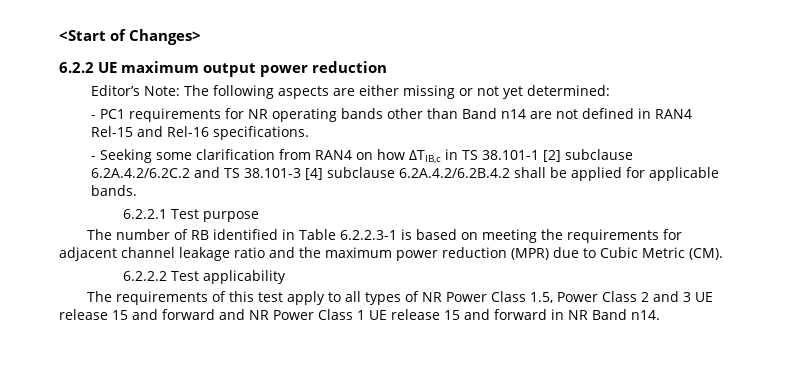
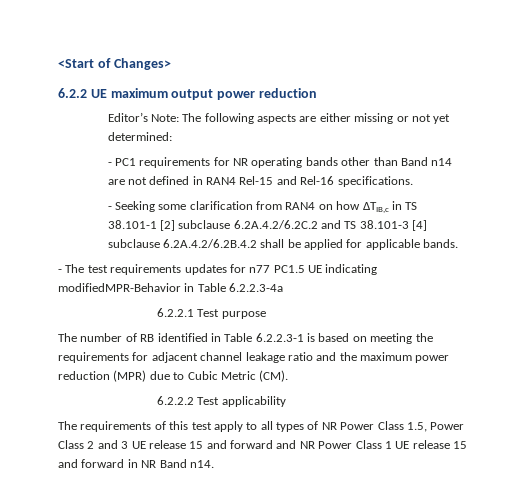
+ - The test requirements updates for n77 PC1.5 UE indicating modifiedMPR-Behavior in Table 6.2.2.3-4a

